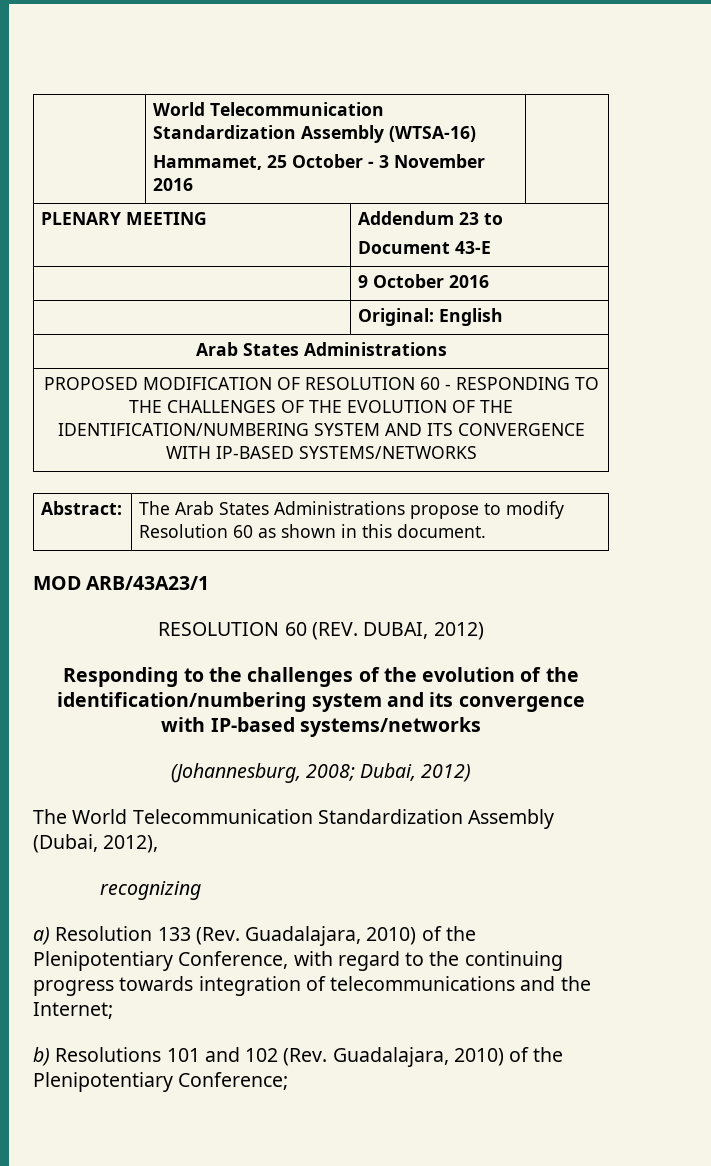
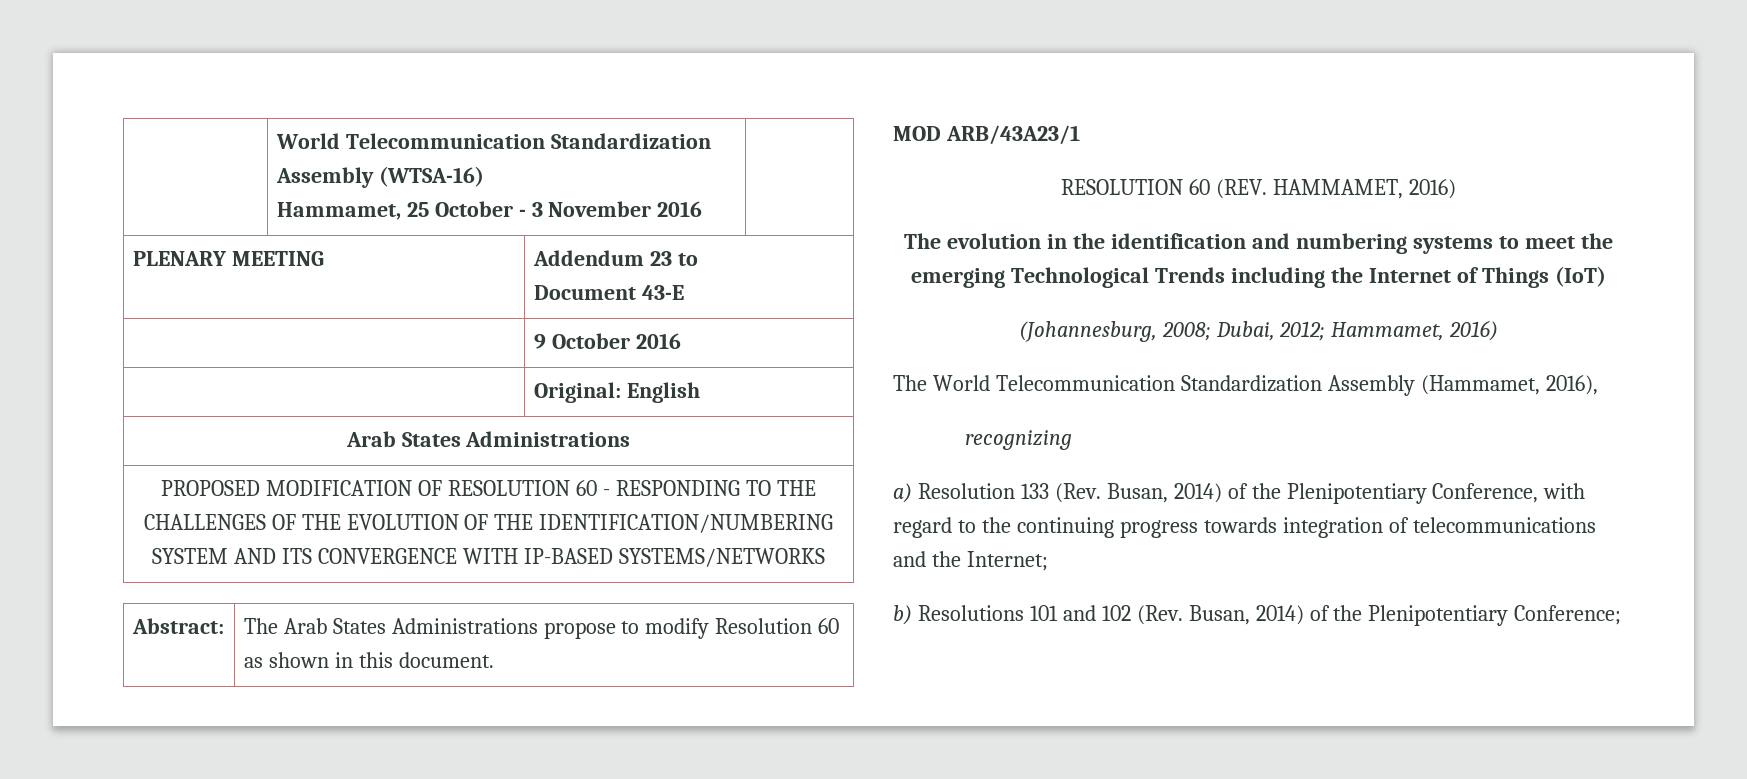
- RESOLUTION 60 (REV. DUBAI, 2012)
- Responding to the challenges of the evolution of the identification/numbering system and its convergence with IP-based systems/networks
+ RESOLUTION 60 (REV. HAMMAMET, 2016)
+ The evolution in the identification and numbering systems to meet the emerging Technological Trends including the Internet of Things (IoT)
- (Johannesburg, 2008; Dubai, 2012)
+ (Johannesburg, 2008; Dubai, 2012; Hammamet, 2016)
- The World Telecommunication Standardization Assembly (Dubai, 2012),
+ The World Telecommunication Standardization Assembly (Hammamet, 2016),
- a) Resolution 133 (Rev. Guadalajara, 2010) of the Plenipotentiary Conference, with regard to the continuing progress towards integration of telecommunications and the Internet;
+ a) Resolution 133 (Rev. Busan, 2014) of the Plenipotentiary Conference, with regard to the continuing progress towards integration of telecommunications and the Internet;
- b) Resolutions 101 and 102 (Rev. Guadalajara, 2010) of the Plenipotentiary Conference;
+ b) Resolutions 101 and 102 (Rev. Busan, 2014) of the Plenipotentiary Conference;

